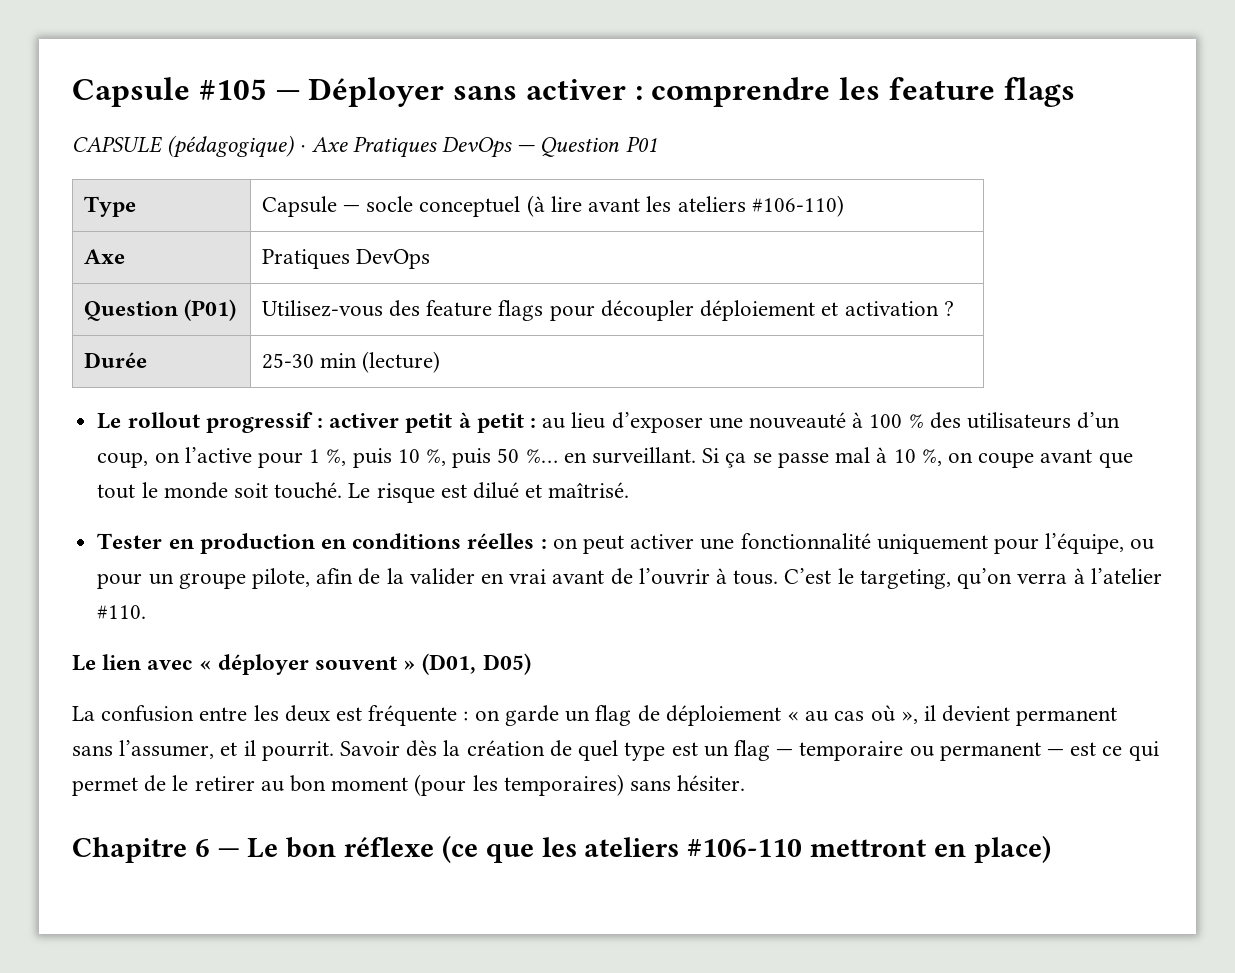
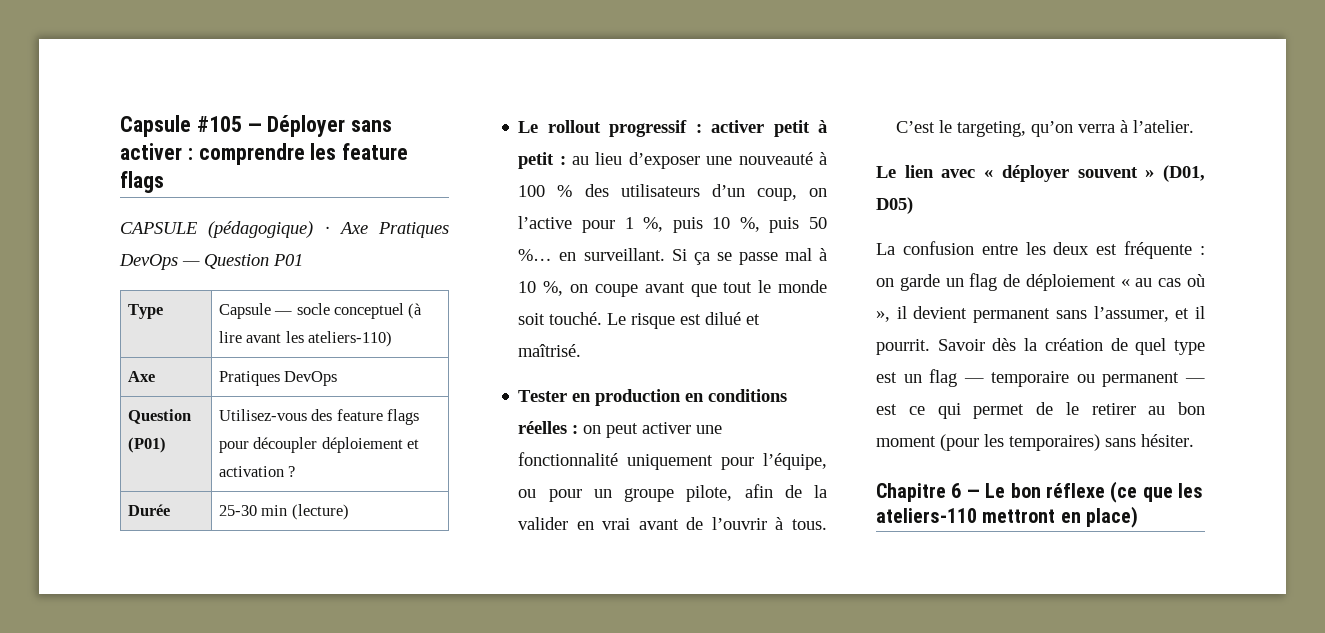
- Type | Capsule — socle conceptuel (à lire avant les ateliers #106-110)
+ Type | Capsule — socle conceptuel (à lire avant les ateliers-110)
- C’est le targeting, qu’on verra à l’atelier #110.
+ C’est le targeting, qu’on verra à l’atelier.
- Chapitre 6 — Le bon réflexe (ce que les ateliers #106-110 mettront en place)
+ Chapitre 6 — Le bon réflexe (ce que les ateliers-110 mettront en place)

